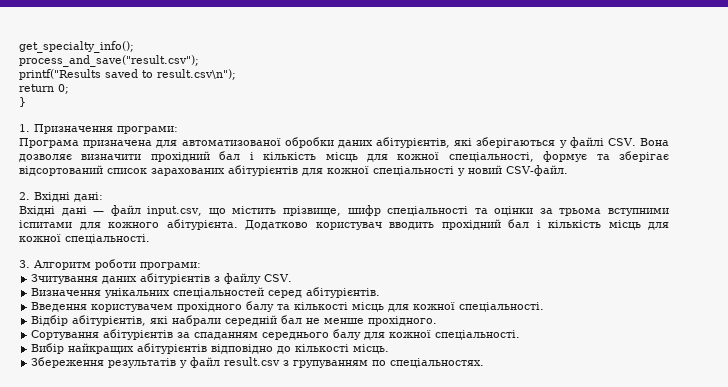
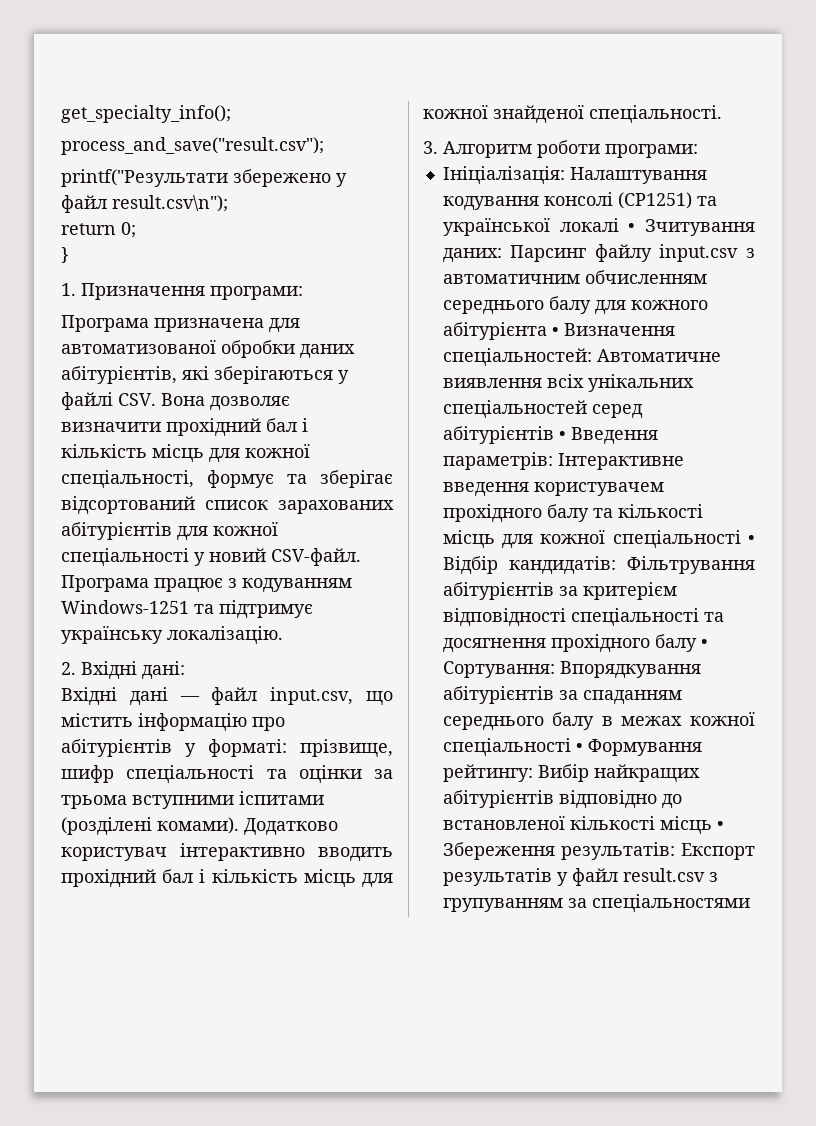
- printf("Results saved to result.csv\n");
+ printf("Результати збережено у файл result.csv\n");
+ Програма працює з кодуванням Windows-1251 та підтримує українську локалізацію.
- Вхідні дані — файл input.csv, що містить прізвище, шифр спеціальності та оцінки за трьома вступними іспитами для кожного абітурієнта.
+ Вхідні дані — файл input.csv, що містить інформацію про абітурієнтів у форматі: прізвище, шифр спеціальності та оцінки за трьома вступними іспитами (розділені комами).
- Додатково користувач вводить прохідний бал і кількість місць для кожної спеціальності.
+ Додатково користувач інтерактивно вводить прохідний бал і кількість місць для кожної знайденої спеціальності.
- Зчитування даних абітурієнтів з файлу CSV.
- Визначення унікальних спеціальностей серед абітурієнтів.
- Введення користувачем прохідного балу та кількості місць для кожної спеціальності.
- Відбір абітурієнтів, які набрали середній бал не менше прохідного.
- Сортування абітурієнтів за спаданням середнього балу для кожної спеціальності.
- Вибір найкращих абітурієнтів відповідно до кількості місць.
- Збереження результатів у файл result.csv з групуванням по спеціальностях.
+ Ініціалізація: Налаштування кодування консолі (CP1251) та української локалі • Зчитування даних: Парсинг файлу input.csv з автоматичним обчисленням середнього балу для кожного абітурієнта • Визначення спеціальностей: Автоматичне виявлення всіх унікальних спеціальностей серед абітурієнтів • Введення параметрів: Інтерактивне введення користувачем прохідного балу та кількості місць для кожної спеціальності • Відбір кандидатів: Фільтрування абітурієнтів за критерієм відповідності спеціальності та досягнення прохідного балу • Сортування: Впорядкування абітурієнтів за спаданням середнього балу в межах кожної спеціальності • Формування рейтингу: Вибір найкращих абітурієнтів відповідно до встановленої кількості місць • Збереження результатів: Експорт результатів у файл result.csv з групуванням за спеціальностями

